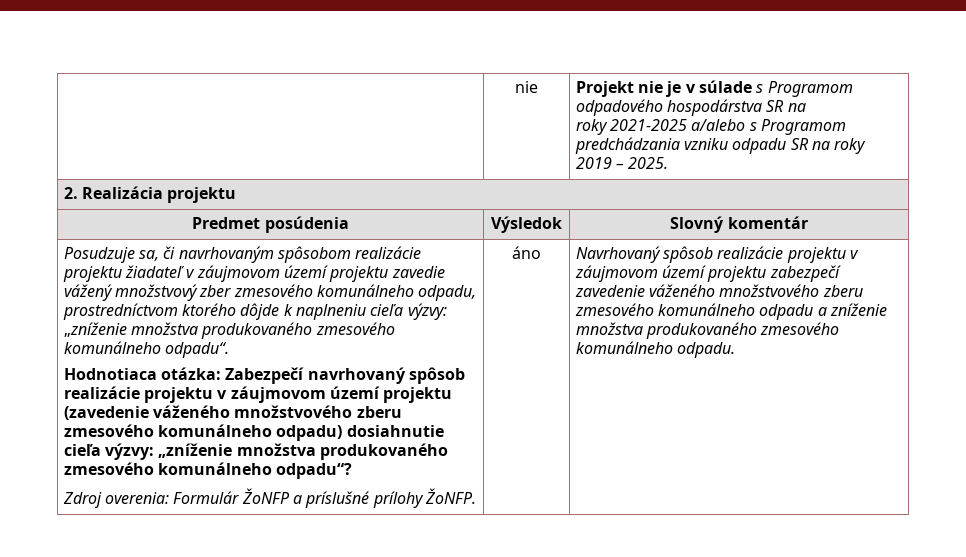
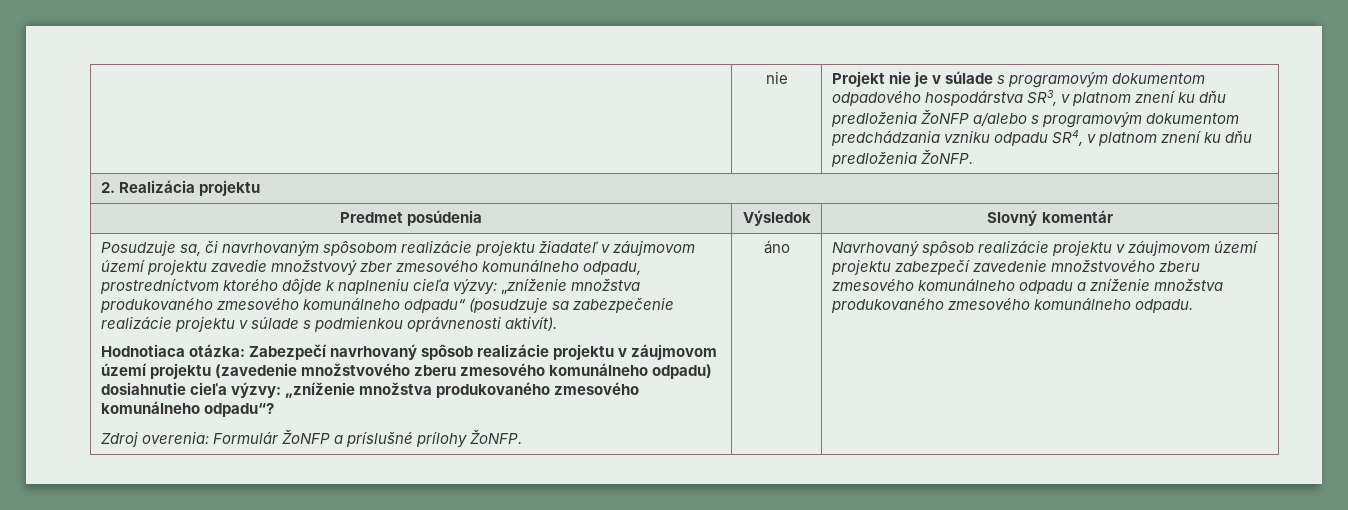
- | nie | Projekt nie je v súlade s Programom odpadového hospodárstva SR na
- roky 2021-2025 a/alebo s Programom predchádzania vzniku odpadu SR na roky 2019 – 2025.
+ | nie | Projekt nie je v súlade s programovým dokumentom odpadového hospodárstva SR3, v platnom znení ku dňu predloženia ŽoNFP a/alebo s programovým dokumentom predchádzania vzniku odpadu SR4, v platnom znení ku dňu predloženia ŽoNFP.
- Posudzuje sa, či navrhovaným spôsobom realizácie projektu žiadateľ v záujmovom území projektu zavedie vážený množstvový zber zmesového komunálneho odpadu, prostredníctvom ktorého dôjde k naplneniu cieľa výzvy: „zníženie množstva produkovaného zmesového komunálneho odpadu“.
+ Posudzuje sa, či navrhovaným spôsobom realizácie projektu žiadateľ v záujmovom území projektu zavedie množstvový zber zmesového komunálneho odpadu, prostredníctvom ktorého dôjde k naplneniu cieľa výzvy: „zníženie množstva produkovaného zmesového komunálneho odpadu“ (posudzuje sa zabezpečenie realizácie projektu v súlade s podmienkou oprávnenosti aktivít).
- Hodnotiaca otázka: Zabezpečí navrhovaný spôsob realizácie projektu v záujmovom území projektu (zavedenie váženého množstvového zberu zmesového komunálneho odpadu) dosiahnutie cieľa výzvy: „zníženie množstva produkovaného zmesového komunálneho odpadu“?
+ Hodnotiaca otázka: Zabezpečí navrhovaný spôsob realizácie projektu v záujmovom území projektu (zavedenie množstvového zberu zmesového komunálneho odpadu) dosiahnutie cieľa výzvy: „zníženie množstva produkovaného zmesového komunálneho odpadu“?
- Navrhovaný spôsob realizácie projektu v záujmovom území projektu zabezpečí zavedenie váženého množstvového zberu zmesového komunálneho odpadu a zníženie množstva produkovaného zmesového komunálneho odpadu.
+ Navrhovaný spôsob realizácie projektu v záujmovom území projektu zabezpečí zavedenie množstvového zberu zmesového komunálneho odpadu a zníženie množstva produkovaného zmesového komunálneho odpadu.

